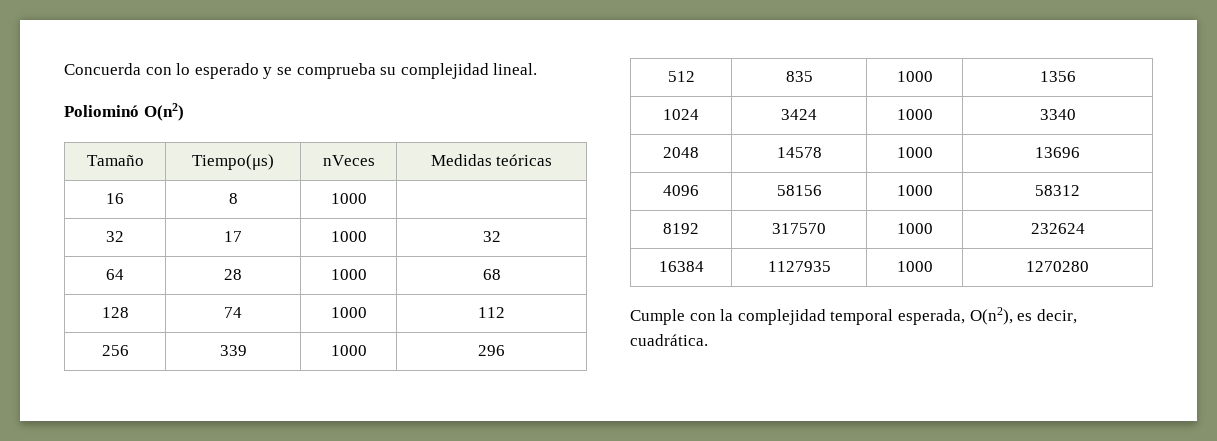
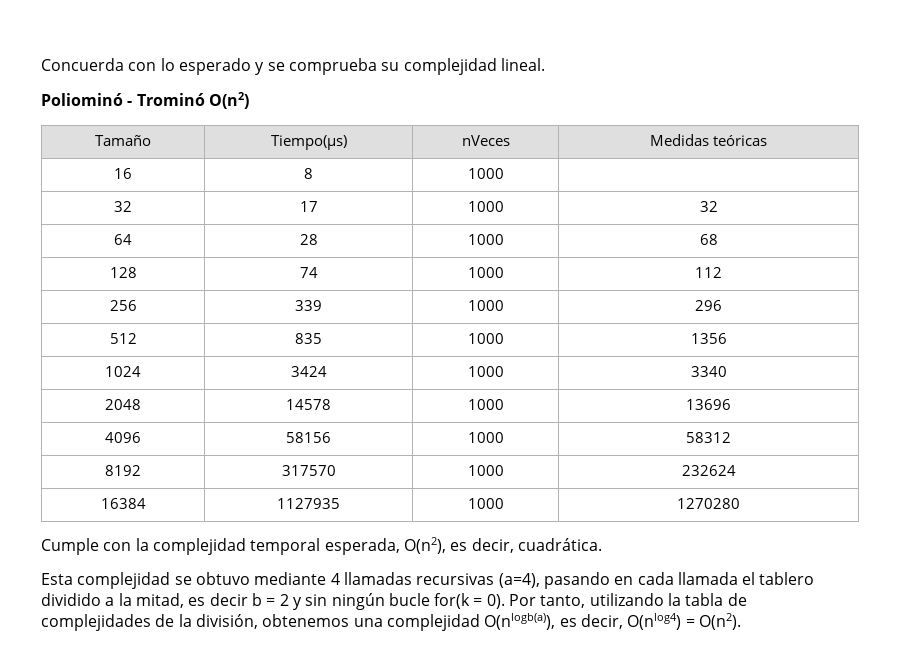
- Poliominó O(n2)
+ Poliominó - Trominó O(n2)
+ Esta complejidad se obtuvo mediante 4 llamadas recursivas (a=4), pasando en cada llamada el tablero dividido a la mitad, es decir b = 2 y sin ningún bucle for(k = 0). Por tanto, utilizando la tabla de complejidades de la división, obtenemos una complejidad O(nlogb(a)), es decir, O(nlog4) = O(n2).

